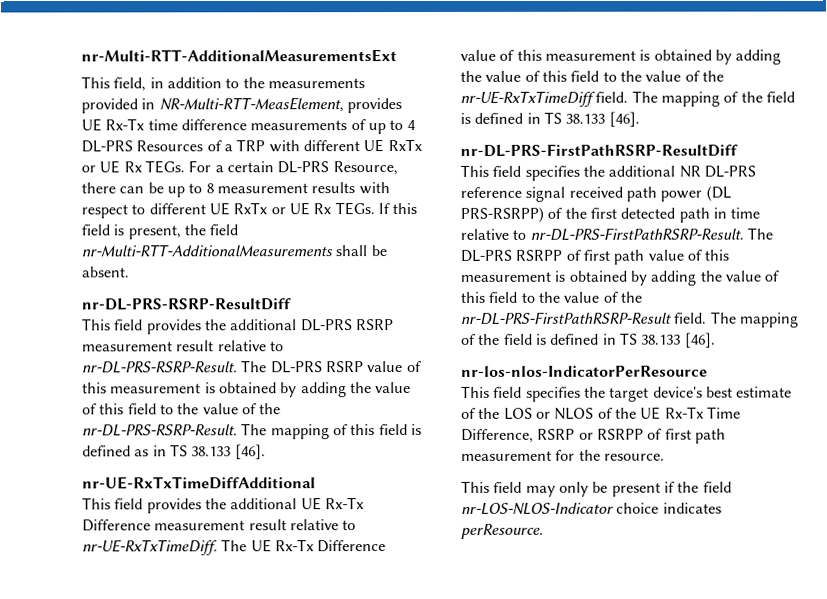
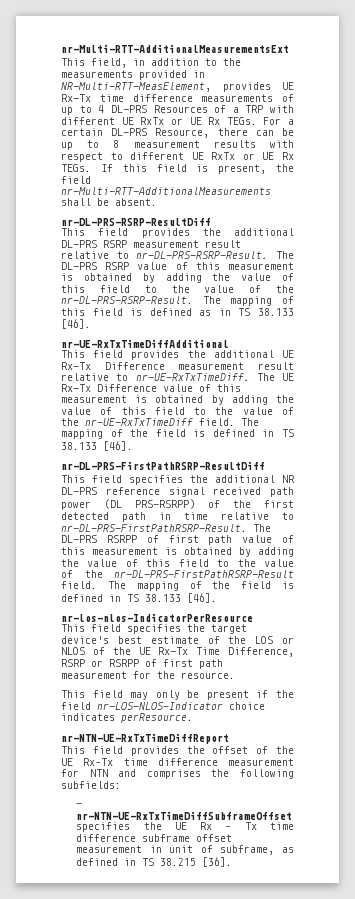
+ nr-NTN-UE-RxTxTimeDiffReport
+ This field provides the offset of the UE Rx–Tx time difference measurement for NTN and comprises the following subfields:
+ - nr-NTN-UE-RxTxTimeDiffSubframeOffset specifies the UE Rx – Tx time difference subframe offset measurement in unit of subframe, as defined in TS 38.215 [36].

